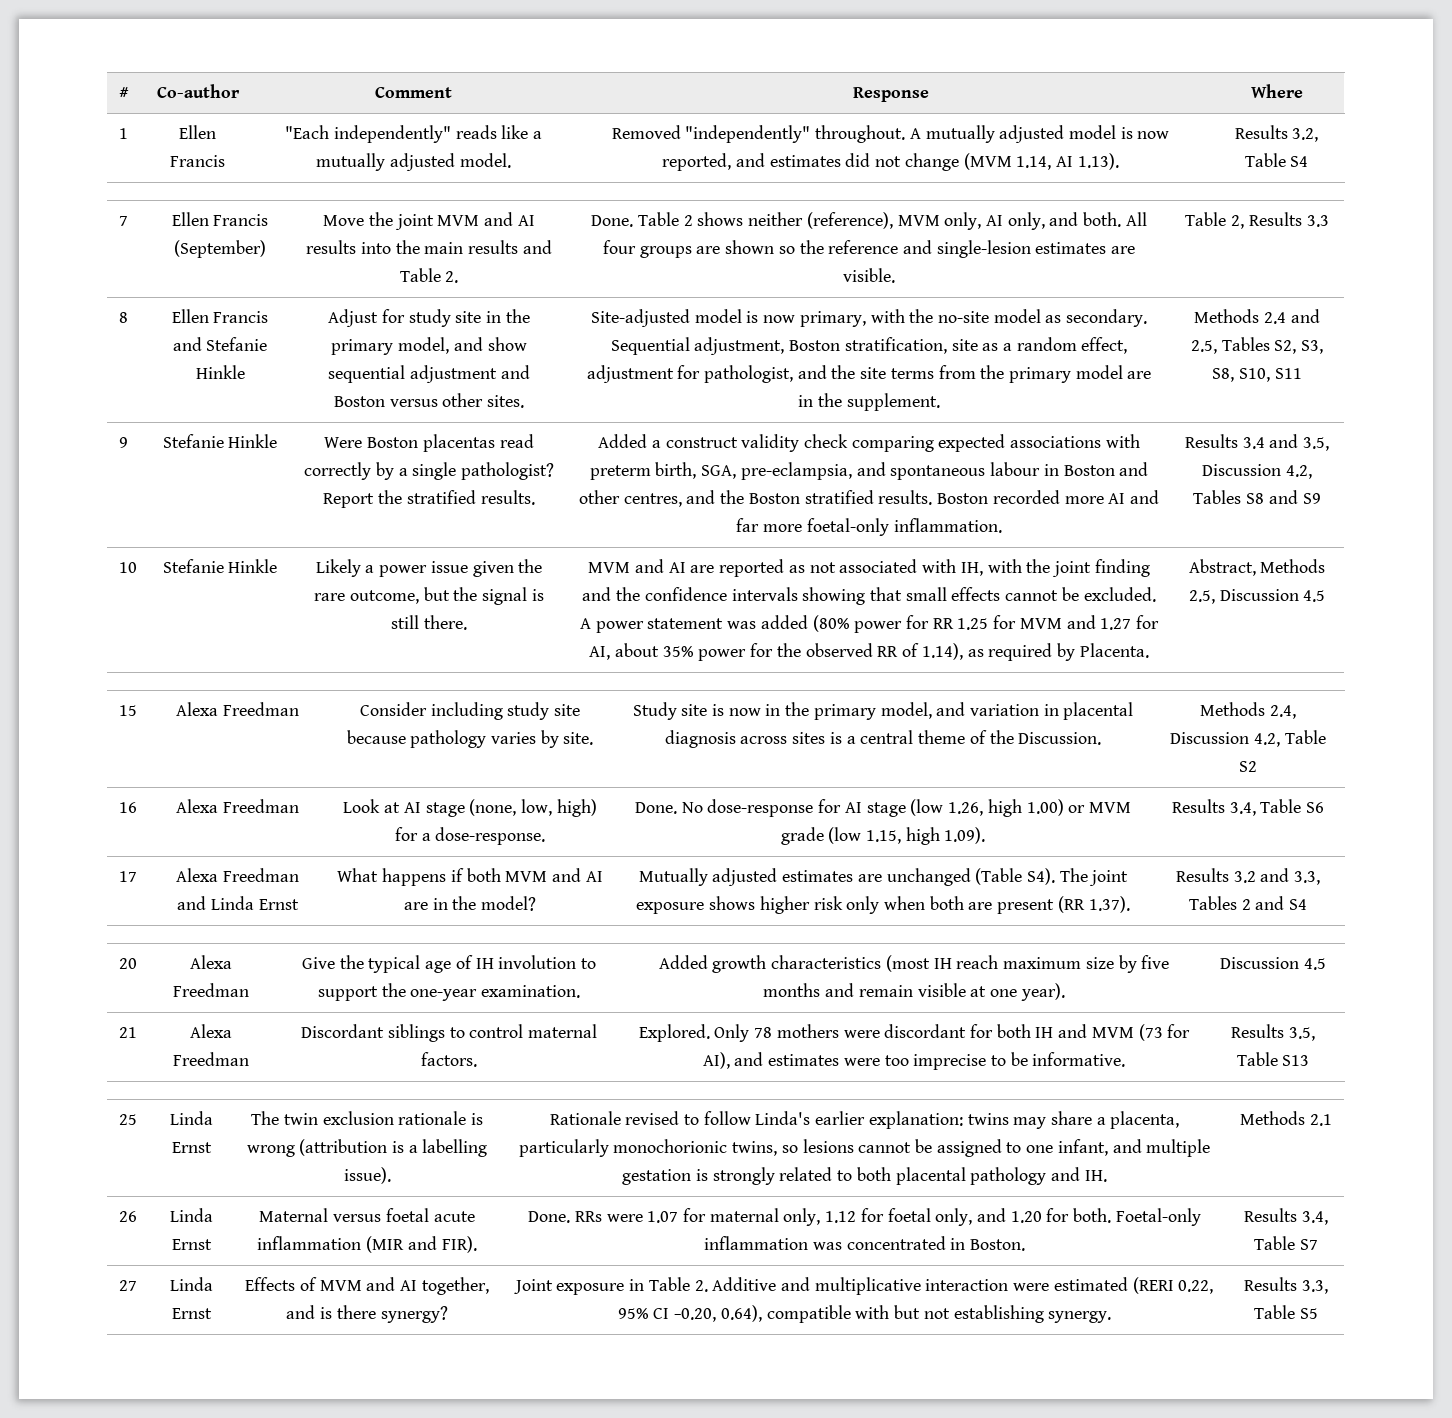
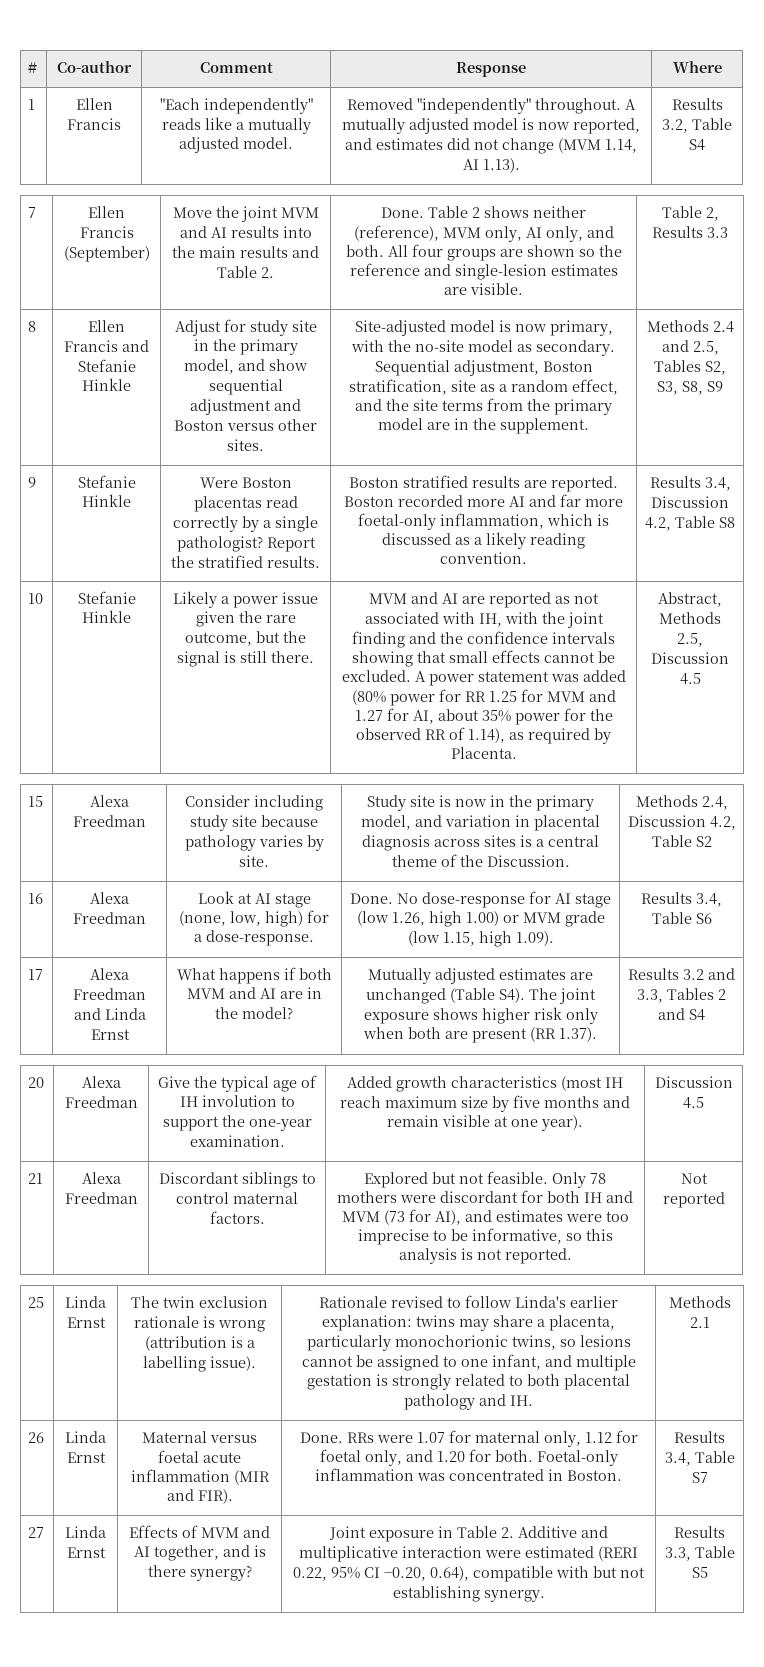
- Sequential adjustment, Boston stratification, site as a random effect, adjustment for pathologist, and the site terms from the primary model are in the supplement.
+ Sequential adjustment, Boston stratification, site as a random effect, and the site terms from the primary model are in the supplement.
- Methods 2.4 and 2.5, Tables S2, S3, S8, S10, S11
+ Methods 2.4 and 2.5, Tables S2, S3, S8, S9
- Added a construct validity check comparing expected associations with preterm birth, SGA, pre-eclampsia, and spontaneous labour in Boston and other centres, and the Boston stratified results.
+ Boston stratified results are reported.
- Boston recorded more AI and far more foetal-only inflammation. | Results 3.4 and 3.5, Discussion 4.2, Tables S8 and S9
+ Boston recorded more AI and far more foetal-only inflammation, which is discussed as a likely reading convention. | Results 3.4, Discussion 4.2, Table S8
- Explored.
+ Explored but not feasible.
- Only 78 mothers were discordant for both IH and MVM (73 for AI), and estimates were too imprecise to be informative. | Results 3.5, Table S13
+ Only 78 mothers were discordant for both IH and MVM (73 for AI), and estimates were too imprecise to be informative, so this analysis is not reported. | Not reported

